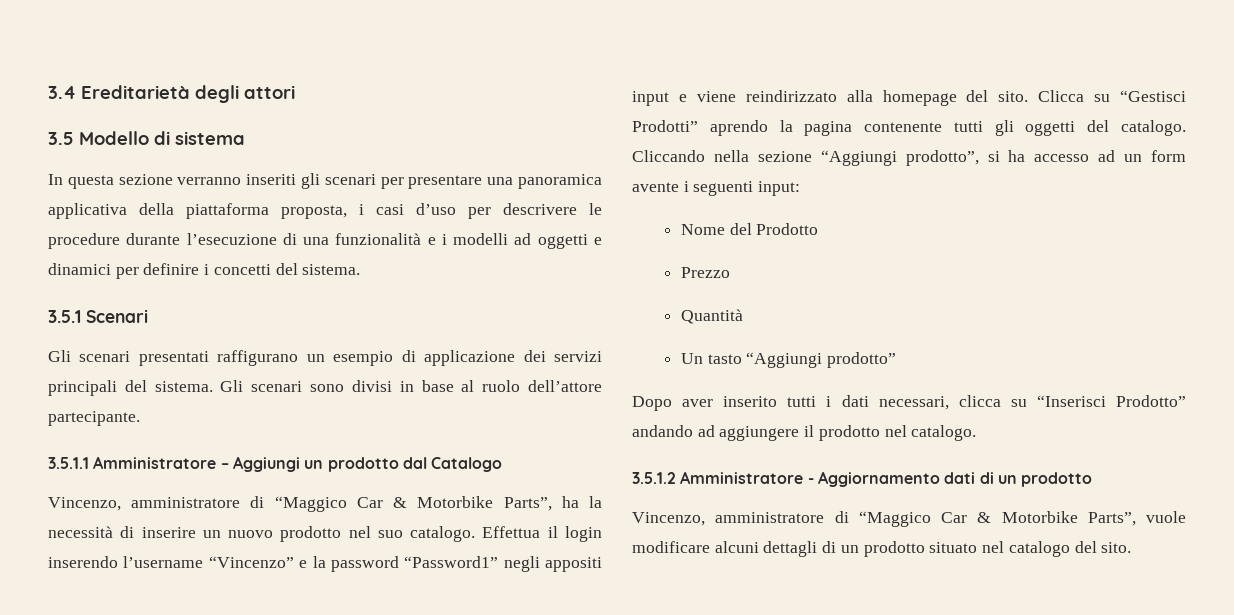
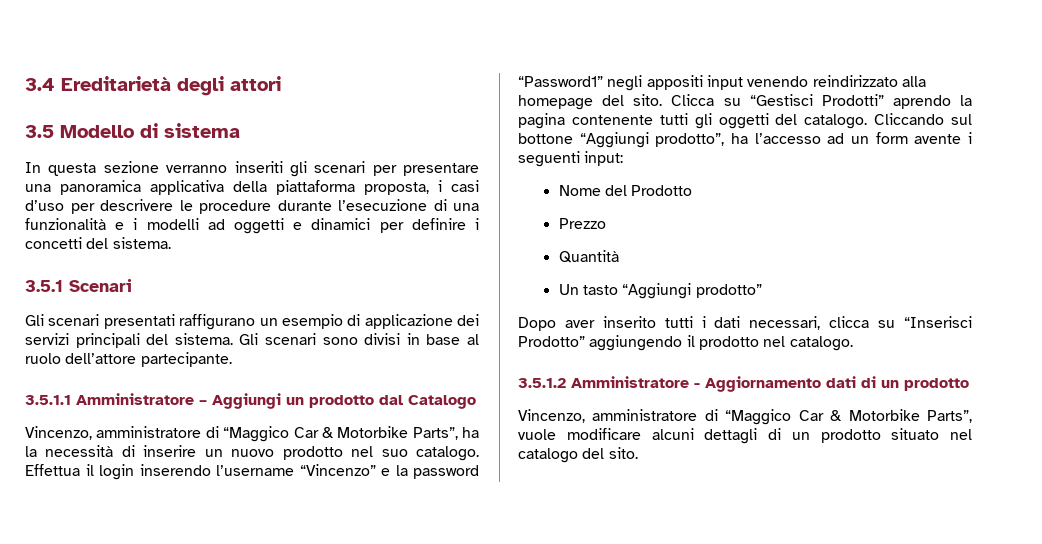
- Effettua il login inserendo l’username “Vincenzo” e la password “Password1” negli appositi input e viene reindirizzato alla homepage del sito.
+ Effettua il login inserendo l’username “Vincenzo” e la password “Password1” negli appositi input venendo reindirizzato alla homepage del sito.
- Cliccando nella sezione “Aggiungi prodotto”, si ha accesso ad un form avente i seguenti input:
+ Cliccando sul bottone “Aggiungi prodotto”, ha l’accesso ad un form avente i seguenti input:
- Dopo aver inserito tutti i dati necessari, clicca su “Inserisci Prodotto” andando ad aggiungere il prodotto nel catalogo.
+ Dopo aver inserito tutti i dati necessari, clicca su “Inserisci Prodotto” aggiungendo il prodotto nel catalogo.

